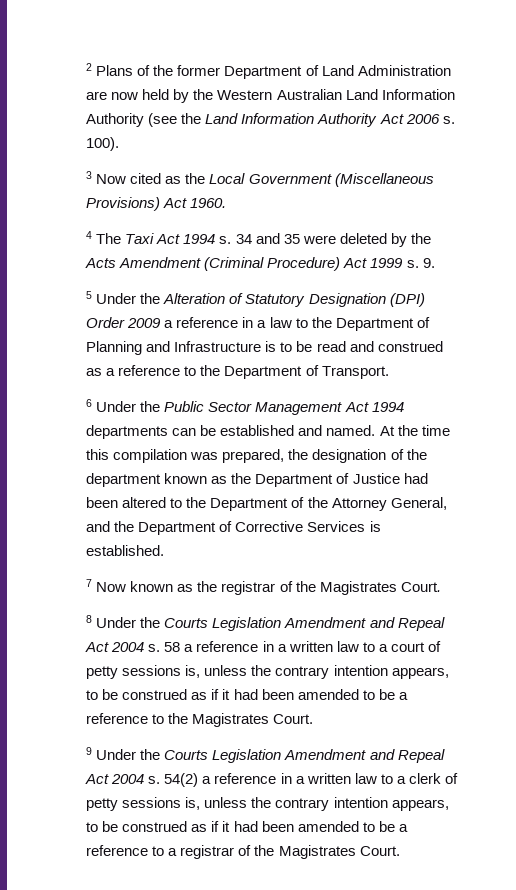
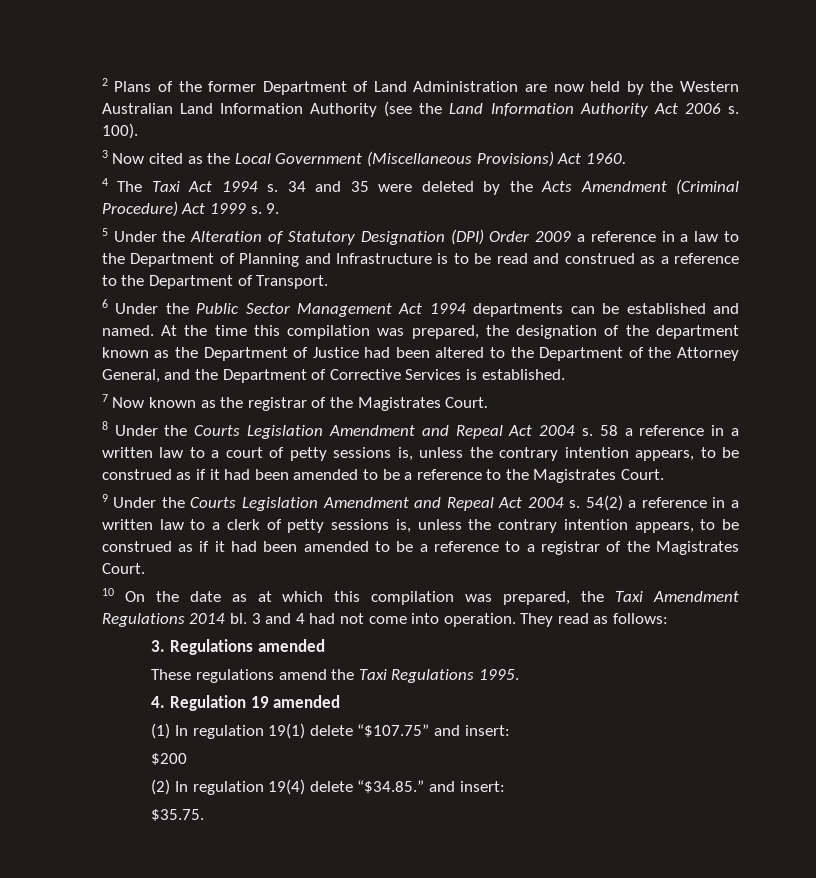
+ 10 On the date as at which this compilation was prepared, the Taxi Amendment Regulations 2014 bl. 3 and 4 had not come into operation. They read as follows:
+ 3. Regulations amended
+ These regulations amend the Taxi Regulations 1995.
+ 4. Regulation 19 amended
+ (1) In regulation 19(1) delete “$107.75” and insert:
+ $200
+ (2) In regulation 19(4) delete “$34.85.” and insert:
+ $35.75.

